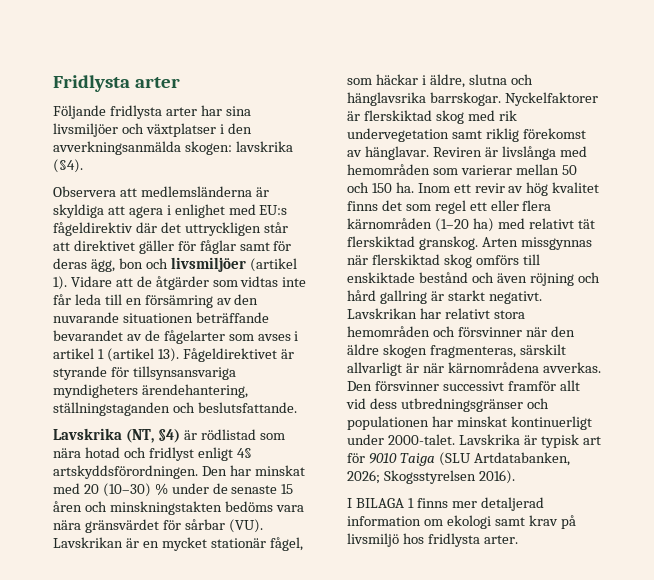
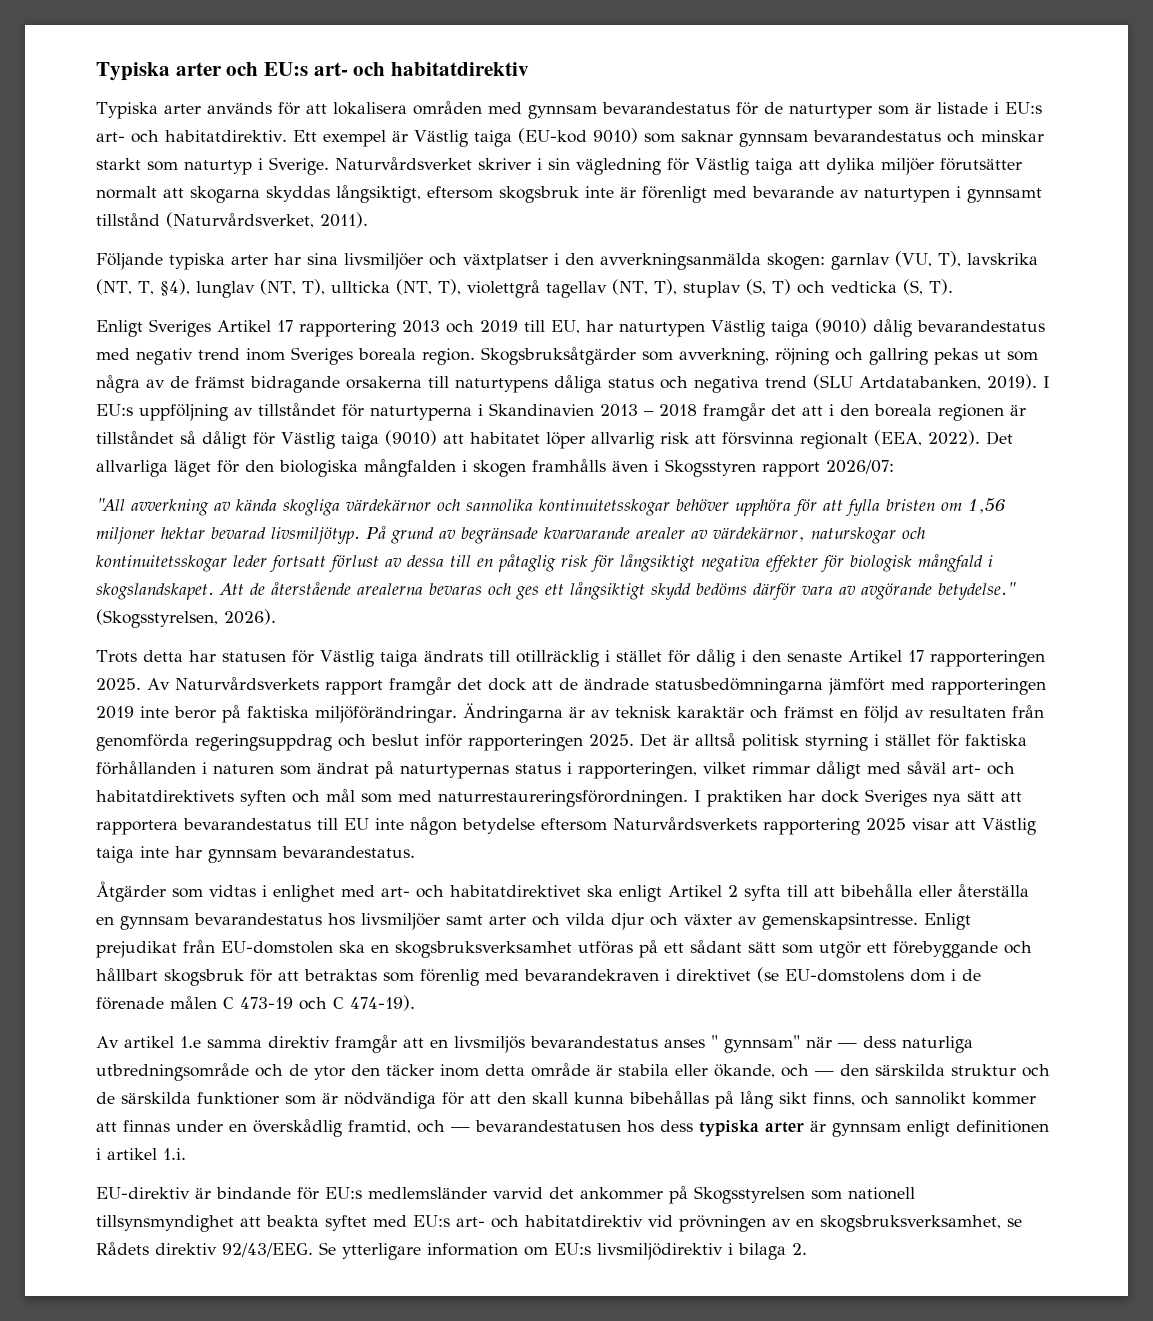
- Fridlysta arter
+ Typiska arter och EU:s art- och habitatdirektiv
+ Typiska arter används för att lokalisera områden med gynnsam bevarandestatus för de naturtyper som är listade i EU:s art- och habitatdirektiv. Ett exempel är Västlig taiga (EU-kod 9010) som saknar gynnsam bevarandestatus och minskar starkt som naturtyp i Sverige. Naturvårdsverket skriver i sin vägledning för Västlig taiga att dylika miljöer förutsätter normalt att skogarna skyddas långsiktigt, eftersom skogsbruk inte är förenligt med bevarande av naturtypen i gynnsamt tillstånd (Naturvårdsverket, 2011).
- Följande fridlysta arter har sina livsmiljöer och växtplatser i den avverkningsanmälda skogen: lavskrika (§4).
- Observera att medlemsländerna är skyldiga att agera i enlighet med EU:s fågeldirektiv där det uttryckligen står att direktivet gäller för fåglar samt för deras ägg, bon och livsmiljöer (artikel 1). Vidare att de åtgärder som vidtas inte får leda till en försämring av den nuvarande situationen beträffande bevarandet av de fågelarter som avses i artikel 1 (artikel 13). Fågeldirektivet är styrande för tillsynsansvariga myndigheters ärendehantering, ställningstaganden och beslutsfattande.
- Lavskrika (NT, §4) är rödlistad som nära hotad och fridlyst enligt 4§ artskyddsförordningen. Den har minskat med 20 (10–30) % under de senaste 15 åren och minskningstakten bedöms vara nära gränsvärdet för sårbar (VU). Lavskrikan är en mycket stationär fågel, som häckar i äldre, slutna och hänglavsrika barrskogar. Nyckelfaktorer är flerskiktad skog med rik undervegetation samt riklig förekomst av hänglavar. Reviren är livslånga med hemområden som varierar mellan 50 och 150 ha. Inom ett revir av hög kvalitet finns det som regel ett eller flera kärnområden (1–20 ha) med relativt tät flerskiktad granskog. Arten missgynnas när flerskiktad skog omförs till enskiktade bestånd och även röjning och hård gallring är starkt negativt. Lavskrikan har relativt stora hemområden och försvinner när den äldre skogen fragmenteras, särskilt allvarligt är när kärnområdena avverkas. Den försvinner successivt framför allt vid dess utbredningsgränser och populationen har minskat kontinuerligt under 2000-talet. Lavskrika är typisk art för 9010 Taiga (SLU Artdatabanken, 2026; Skogsstyrelsen 2016).
- I BILAGA 1 finns mer detaljerad information om ekologi samt krav på livsmiljö hos fridlysta arter.
+ Följande typiska arter har sina livsmiljöer och växtplatser i den avverkningsanmälda skogen: garnlav (VU, T), lavskrika (NT, T, §4), lunglav (NT, T), ullticka (NT, T), violettgrå tagellav (NT, T), stuplav (S, T) och vedticka (S, T).
+ Enligt Sveriges Artikel 17 rapportering 2013 och 2019 till EU, har naturtypen Västlig taiga (9010) dålig bevarandestatus med negativ trend inom Sveriges boreala region. Skogsbruksåtgärder som avverkning, röjning och gallring pekas ut som några av de främst bidragande orsakerna till naturtypens dåliga status och negativa trend (SLU Artdatabanken, 2019). I EU:s uppföljning av tillståndet för naturtyperna i Skandinavien 2013 – 2018 framgår det att i den boreala regionen är tillståndet så dåligt för Västlig taiga (9010) att habitatet löper allvarlig risk att försvinna regionalt (EEA, 2022). Det allvarliga läget för den biologiska mångfalden i skogen framhålls även i Skogsstyren rapport 2026/07:
+ "All avverkning av kända skogliga värdekärnor och sannolika kontinuitetsskogar behöver upphöra för att fylla bristen om 1,56 miljoner hektar bevarad livsmiljötyp. På grund av begränsade kvarvarande arealer av värdekärnor, naturskogar och kontinuitetsskogar leder fortsatt förlust av dessa till en påtaglig risk för långsiktigt negativa effekter för biologisk mångfald i skogslandskapet. Att de återstående arealerna bevaras och ges ett långsiktigt skydd bedöms därför vara av avgörande betydelse." (Skogsstyrelsen, 2026).
+ Trots detta har statusen för Västlig taiga ändrats till otillräcklig i stället för dålig i den senaste Artikel 17 rapporteringen 2025. Av Naturvårdsverkets rapport framgår det dock att de ändrade statusbedömningarna jämfört med rapporteringen 2019 inte beror på faktiska miljöförändringar. Ändringarna är av teknisk karaktär och främst en följd av resultaten från genomförda regeringsuppdrag och beslut inför rapporteringen 2025. Det är alltså politisk styrning i stället för faktiska förhållanden i naturen som ändrat på naturtypernas status i rapporteringen, vilket rimmar dåligt med såväl art- och habitatdirektivets syften och mål som med naturrestaureringsförordningen. I praktiken har dock Sveriges nya sätt att rapportera bevarandestatus till EU inte någon betydelse eftersom Naturvårdsverkets rapportering 2025 visar att Västlig taiga inte har gynnsam bevarandestatus.
+ Åtgärder som vidtas i enlighet med art- och habitatdirektivet ska enligt Artikel 2 syfta till att bibehålla eller återställa en gynnsam bevarandestatus hos livsmiljöer samt arter och vilda djur och växter av gemenskapsintresse. Enligt prejudikat från EU-domstolen ska en skogsbruksverksamhet utföras på ett sådant sätt som utgör ett förebyggande och hållbart skogsbruk för att betraktas som förenlig med bevarandekraven i direktivet (se EU-domstolens dom i de förenade målen C 473-19 och C 474-19).
+ Av artikel 1.e samma direktiv framgår att en livsmiljös bevarandestatus anses " gynnsam" när — dess naturliga utbredningsområde och de ytor den täcker inom detta område är stabila eller ökande, och — den särskilda struktur och de särskilda funktioner som är nödvändiga för att den skall kunna bibehållas på lång sikt finns, och sannolikt kommer att finnas under en överskådlig framtid, och — bevarandestatusen hos dess typiska arter är gynnsam enligt definitionen i artikel 1.i.
+ EU-direktiv är bindande för EU:s medlemsländer varvid det ankommer på Skogsstyrelsen som nationell tillsynsmyndighet att beakta syftet med EU:s art- och habitatdirektiv vid prövningen av en skogsbruksverksamhet, se Rådets direktiv 92/43/EEG. Se ytterligare information om EU:s livsmiljödirektiv i bilaga 2.

